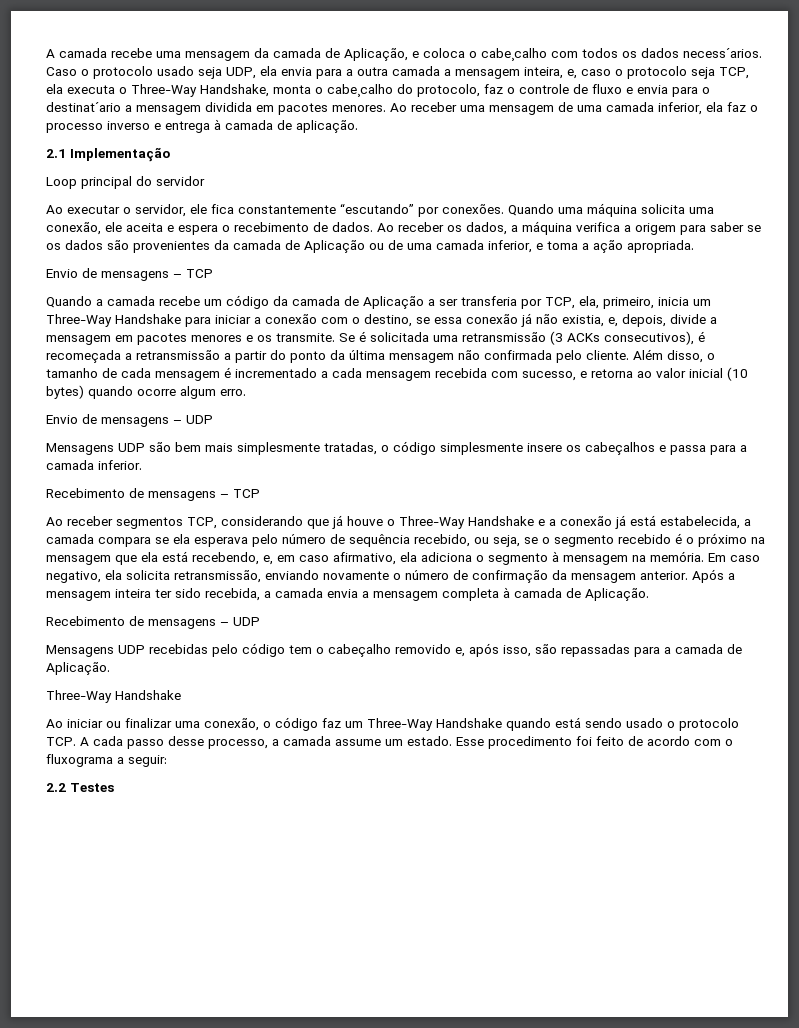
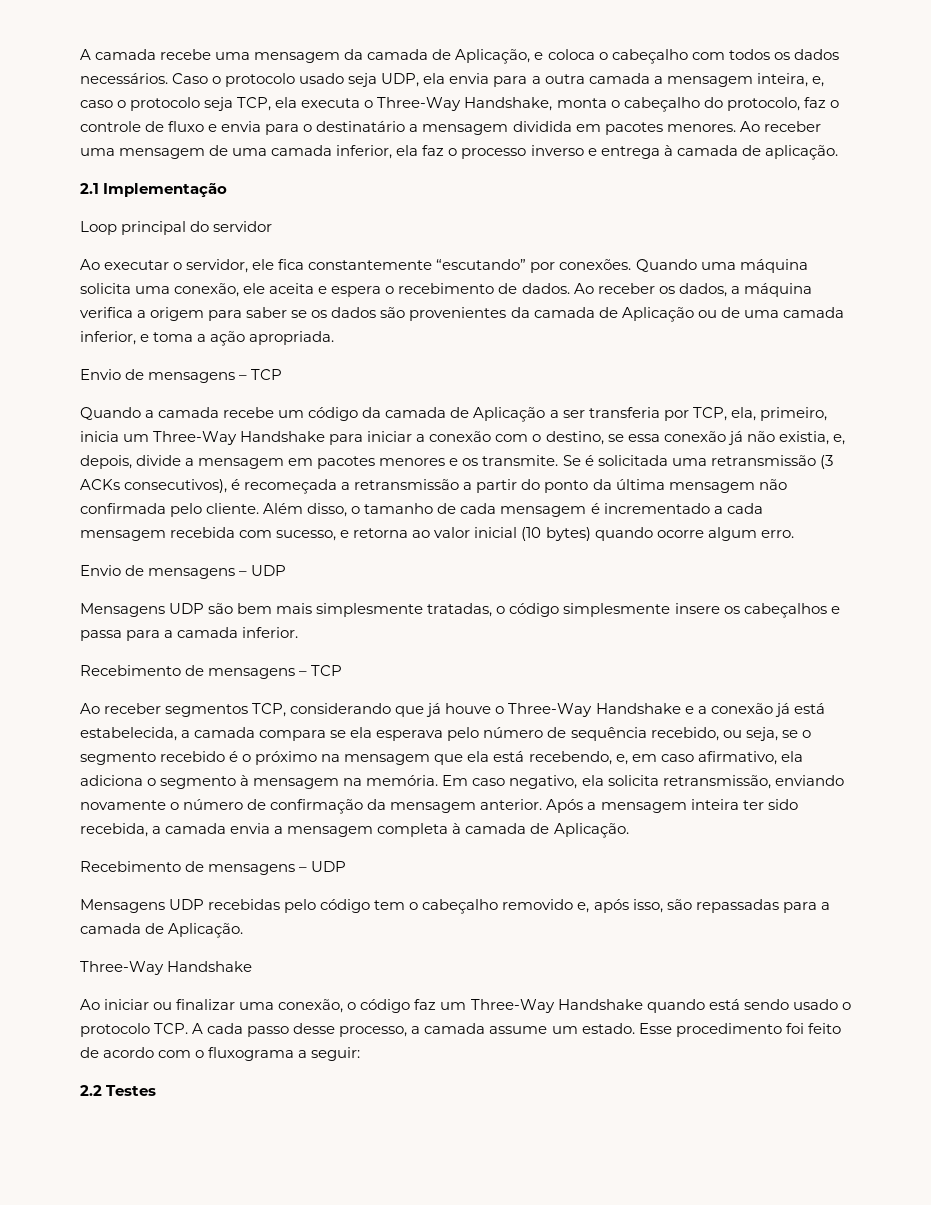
- A camada recebe uma mensagem da camada de Aplicação, e coloca o cabe¸calho com todos os dados necess´arios.
+ A camada recebe uma mensagem da camada de Aplicação, e coloca o cabeçalho com todos os dados necessários.
- Caso o protocolo usado seja UDP, ela envia para a outra camada a mensagem inteira, e, caso o protocolo seja TCP, ela executa o Three-Way Handshake, monta o cabe¸calho do protocolo, faz o controle de fluxo e envia para o destinat´ario a mensagem dividida em pacotes menores.
+ Caso o protocolo usado seja UDP, ela envia para a outra camada a mensagem inteira, e, caso o protocolo seja TCP, ela executa o Three-Way Handshake, monta o cabeçalho do protocolo, faz o controle de fluxo e envia para o destinatário a mensagem dividida em pacotes menores.

